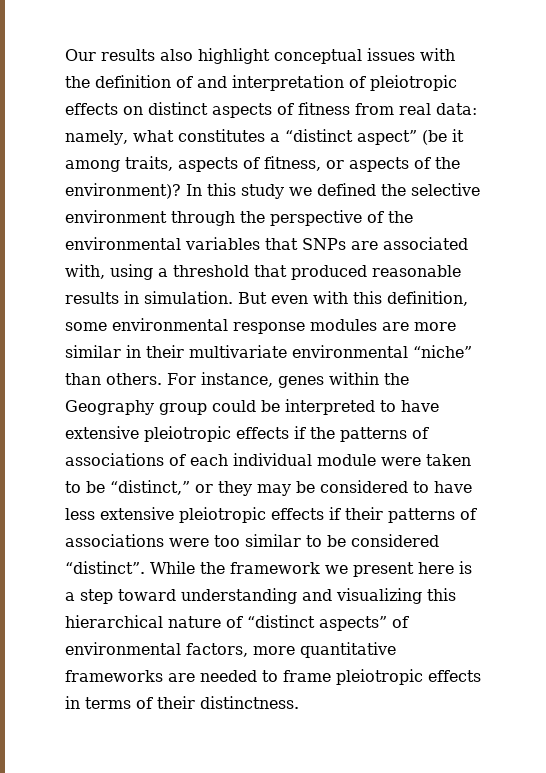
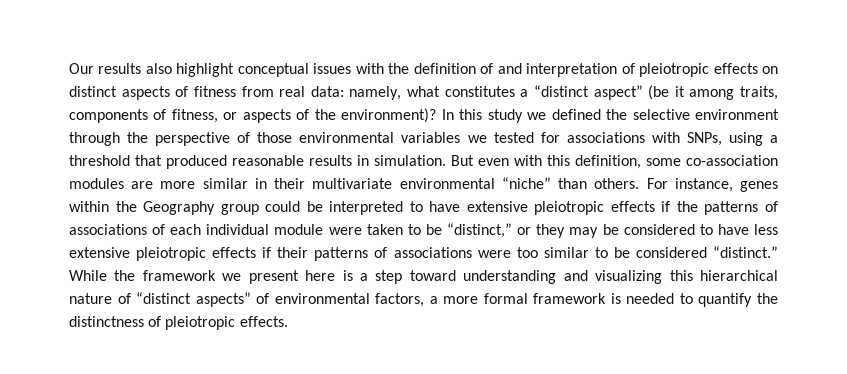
- Our results also highlight conceptual issues with the definition of and interpretation of pleiotropic effects on distinct aspects of fitness from real data: namely, what constitutes a “distinct aspect” (be it among traits, aspects of fitness, or aspects of the environment)?
+ Our results also highlight conceptual issues with the definition of and interpretation of pleiotropic effects on distinct aspects of fitness from real data: namely, what constitutes a “distinct aspect” (be it among traits, components of fitness, or aspects of the environment)?
- In this study we defined the selective environment through the perspective of the environmental variables that SNPs are associated with, using a threshold that produced reasonable results in simulation.
+ In this study we defined the selective environment through the perspective of those environmental variables we tested for associations with SNPs, using a threshold that produced reasonable results in simulation.
- But even with this definition, some environmental response modules are more similar in their multivariate environmental “niche” than others.
+ But even with this definition, some co-association modules are more similar in their multivariate environmental “niche” than others.
- For instance, genes within the Geography group could be interpreted to have extensive pleiotropic effects if the patterns of associations of each individual module were taken to be “distinct,” or they may be considered to have less extensive pleiotropic effects if their patterns of associations were too similar to be considered “distinct”.
+ For instance, genes within the Geography group could be interpreted to have extensive pleiotropic effects if the patterns of associations of each individual module were taken to be “distinct,” or they may be considered to have less extensive pleiotropic effects if their patterns of associations were too similar to be considered “distinct.”
- While the framework we present here is a step toward understanding and visualizing this hierarchical nature of “distinct aspects” of environmental factors, more quantitative frameworks are needed to frame pleiotropic effects in terms of their distinctness.
+ While the framework we present here is a step toward understanding and visualizing this hierarchical nature of “distinct aspects” of environmental factors, a more formal framework is needed to quantify the distinctness of pleiotropic effects.

